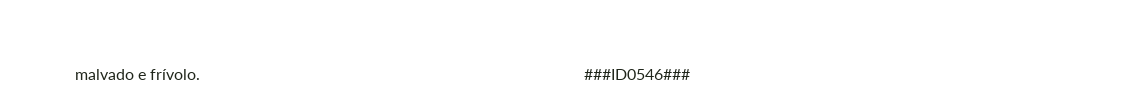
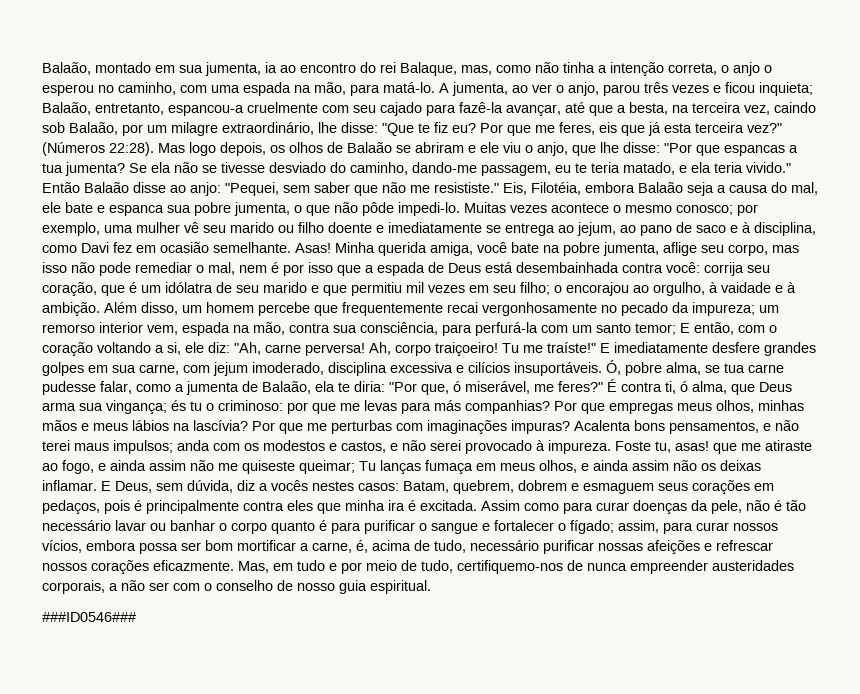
- malvado e frívolo.
+ Balaão, montado em sua jumenta, ia ao encontro do rei Balaque, mas, como não tinha a intenção correta, o anjo o esperou no caminho, com uma espada na mão, para matá-lo. A jumenta, ao ver o anjo, parou três vezes e ficou inquieta; Balaão, entretanto, espancou-a cruelmente com seu cajado para fazê-la avançar, até que a besta, na terceira vez, caindo sob Balaão, por um milagre extraordinário, lhe disse: "Que te fiz eu? Por que me feres, eis que já esta terceira vez?" (Números 22:28). Mas logo depois, os olhos de Balaão se abriram e ele viu o anjo, que lhe disse: "Por que espancas a tua jumenta? Se ela não se tivesse desviado do caminho, dando-me passagem, eu te teria matado, e ela teria vivido." Então Balaão disse ao anjo: "Pequei, sem saber que não me resististe." Eis, Filotéia, embora Balaão seja a causa do mal, ele bate e espanca sua pobre jumenta, o que não pôde impedi-lo. Muitas vezes acontece o mesmo conosco; por exemplo, uma mulher vê seu marido ou filho doente e imediatamente se entrega ao jejum, ao pano de saco e à disciplina, como Davi fez em ocasião semelhante. Asas! Minha querida amiga, você bate na pobre jumenta, aflige seu corpo, mas isso não pode remediar o mal, nem é por isso que a espada de Deus está desembainhada contra você: corrija seu coração, que é um idólatra de seu marido e que permitiu mil vezes em seu filho; o encorajou ao orgulho, à vaidade e à ambição. Além disso, um homem percebe que frequentemente recai vergonhosamente no pecado da impureza; um remorso interior vem, espada na mão, contra sua consciência, para perfurá-la com um santo temor; E então, com o coração voltando a si, ele diz: "Ah, carne perversa! Ah, corpo traiçoeiro! Tu me traíste!" E imediatamente desfere grandes golpes em sua carne, com jejum imoderado, disciplina excessiva e cilícios insuportáveis. Ó, pobre alma, se tua carne pudesse falar, como a jumenta de Balaão, ela te diria: "Por que, ó miserável, me feres?" É contra ti, ó alma, que Deus arma sua vingança; és tu o criminoso: por que me levas para más companhias? Por que empregas meus olhos, minhas mãos e meus lábios na lascívia? Por que me perturbas com imaginações impuras? Acalenta bons pensamentos, e não terei maus impulsos; anda com os modestos e castos, e não serei provocado à impureza. Foste tu, asas! que me atiraste ao fogo, e ainda assim não me quiseste queimar; Tu lanças fumaça em meus olhos, e ainda assim não os deixas inflamar. E Deus, sem dúvida, diz a vocês nestes casos: Batam, quebrem, dobrem e esmaguem seus corações em pedaços, pois é principalmente contra eles que minha ira é excitada. Assim como para curar doenças da pele, não é tão necessário lavar ou banhar o corpo quanto é para purificar o sangue e fortalecer o fígado; assim, para curar nossos vícios, embora possa ser bom mortificar a carne, é, acima de tudo, necessário purificar nossas afeições e refrescar nossos corações eficazmente. Mas, em tudo e por meio de tudo, certifiquemo-nos de nunca empreender austeridades corporais, a não ser com o conselho de nosso guia espiritual.

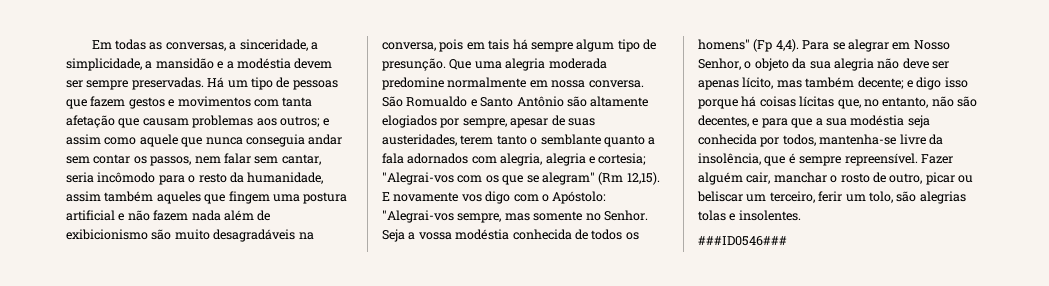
- Balaão, montado em sua jumenta, ia ao encontro do rei Balaque, mas, como não tinha a intenção correta, o anjo o esperou no caminho, com uma espada na mão, para matá-lo. A jumenta, ao ver o anjo, parou três vezes e ficou inquieta; Balaão, entretanto, espancou-a cruelmente com seu cajado para fazê-la avançar, até que a besta, na terceira vez, caindo sob Balaão, por um milagre extraordinário, lhe disse: "Que te fiz eu? Por que me feres, eis que já esta terceira vez?" (Números 22:28). Mas logo depois, os olhos de Balaão se abriram e ele viu o anjo, que lhe disse: "Por que espancas a tua jumenta? Se ela não se tivesse desviado do caminho, dando-me passagem, eu te teria matado, e ela teria vivido." Então Balaão disse ao anjo: "Pequei, sem saber que não me resististe." Eis, Filotéia, embora Balaão seja a causa do mal, ele bate e espanca sua pobre jumenta, o que não pôde impedi-lo. Muitas vezes acontece o mesmo conosco; por exemplo, uma mulher vê seu marido ou filho doente e imediatamente se entrega ao jejum, ao pano de saco e à disciplina, como Davi fez em ocasião semelhante. Asas! Minha querida amiga, você bate na pobre jumenta, aflige seu corpo, mas isso não pode remediar o mal, nem é por isso que a espada de Deus está desembainhada contra você: corrija seu coração, que é um idólatra de seu marido e que permitiu mil vezes em seu filho; o encorajou ao orgulho, à vaidade e à ambição. Além disso, um homem percebe que frequentemente recai vergonhosamente no pecado da impureza; um remorso interior vem, espada na mão, contra sua consciência, para perfurá-la com um santo temor; E então, com o coração voltando a si, ele diz: "Ah, carne perversa! Ah, corpo traiçoeiro! Tu me traíste!" E imediatamente desfere grandes golpes em sua carne, com jejum imoderado, disciplina excessiva e cilícios insuportáveis. Ó, pobre alma, se tua carne pudesse falar, como a jumenta de Balaão, ela te diria: "Por que, ó miserável, me feres?" É contra ti, ó alma, que Deus arma sua vingança; és tu o criminoso: por que me levas para más companhias? Por que empregas meus olhos, minhas mãos e meus lábios na lascívia? Por que me perturbas com imaginações impuras? Acalenta bons pensamentos, e não terei maus impulsos; anda com os modestos e castos, e não serei provocado à impureza. Foste tu, asas! que me atiraste ao fogo, e ainda assim não me quiseste queimar; Tu lanças fumaça em meus olhos, e ainda assim não os deixas inflamar. E Deus, sem dúvida, diz a vocês nestes casos: Batam, quebrem, dobrem e esmaguem seus corações em pedaços, pois é principalmente contra eles que minha ira é excitada. Assim como para curar doenças da pele, não é tão necessário lavar ou banhar o corpo quanto é para purificar o sangue e fortalecer o fígado; assim, para curar nossos vícios, embora possa ser bom mortificar a carne, é, acima de tudo, necessário purificar nossas afeições e refrescar nossos corações eficazmente. Mas, em tudo e por meio de tudo, certifiquemo-nos de nunca empreender austeridades corporais, a não ser com o conselho de nosso guia espiritual.
+ Em todas as conversas, a sinceridade, a simplicidade, a mansidão e a modéstia devem ser sempre preservadas. Há um tipo de pessoas que fazem gestos e movimentos com tanta afetação que causam problemas aos outros; e assim como aquele que nunca conseguia andar sem contar os passos, nem falar sem cantar, seria incômodo para o resto da humanidade, assim também aqueles que fingem uma postura artificial e não fazem nada além de exibicionismo são muito desagradáveis na conversa, pois em tais há sempre algum tipo de presunção. Que uma alegria moderada predomine normalmente em nossa conversa. São Romualdo e Santo Antônio são altamente elogiados por sempre, apesar de suas austeridades, terem tanto o semblante quanto a fala adornados com alegria, alegria e cortesia; "Alegrai-vos com os que se alegram" (Rm 12,15). E novamente vos digo com o Apóstolo: "Alegrai-vos sempre, mas somente no Senhor. Seja a vossa modéstia conhecida de todos os homens" (Fp 4,4). Para se alegrar em Nosso Senhor, o objeto da sua alegria não deve ser apenas lícito, mas também decente; e digo isso porque há coisas lícitas que, no entanto, não são decentes, e para que a sua modéstia seja conhecida por todos, mantenha-se livre da insolência, que é sempre repreensível. Fazer alguém cair, manchar o rosto de outro, picar ou beliscar um terceiro, ferir um tolo, são alegrias tolas e insolentes.

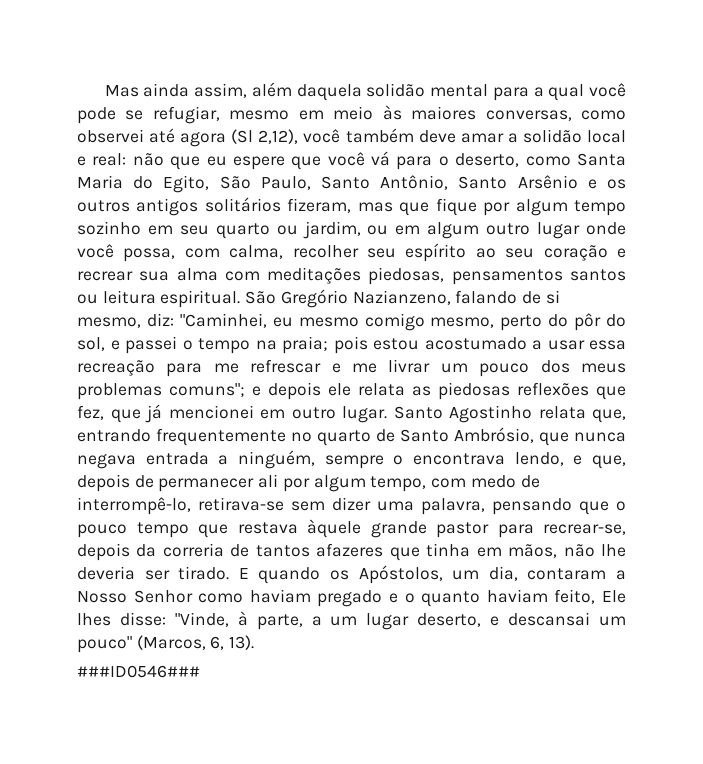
- Em todas as conversas, a sinceridade, a simplicidade, a mansidão e a modéstia devem ser sempre preservadas. Há um tipo de pessoas que fazem gestos e movimentos com tanta afetação que causam problemas aos outros; e assim como aquele que nunca conseguia andar sem contar os passos, nem falar sem cantar, seria incômodo para o resto da humanidade, assim também aqueles que fingem uma postura artificial e não fazem nada além de exibicionismo são muito desagradáveis na conversa, pois em tais há sempre algum tipo de presunção. Que uma alegria moderada predomine normalmente em nossa conversa. São Romualdo e Santo Antônio são altamente elogiados por sempre, apesar de suas austeridades, terem tanto o semblante quanto a fala adornados com alegria, alegria e cortesia; "Alegrai-vos com os que se alegram" (Rm 12,15). E novamente vos digo com o Apóstolo: "Alegrai-vos sempre, mas somente no Senhor. Seja a vossa modéstia conhecida de todos os homens" (Fp 4,4). Para se alegrar em Nosso Senhor, o objeto da sua alegria não deve ser apenas lícito, mas também decente; e digo isso porque há coisas lícitas que, no entanto, não são decentes, e para que a sua modéstia seja conhecida por todos, mantenha-se livre da insolência, que é sempre repreensível. Fazer alguém cair, manchar o rosto de outro, picar ou beliscar um terceiro, ferir um tolo, são alegrias tolas e insolentes.
+ Mas ainda assim, além daquela solidão mental para a qual você pode se refugiar, mesmo em meio às maiores conversas, como observei até agora (Sl 2,12), você também deve amar a solidão local e real: não que eu espere que você vá para o deserto, como Santa Maria do Egito, São Paulo, Santo Antônio, Santo Arsênio e os outros antigos solitários fizeram, mas que fique por algum tempo sozinho em seu quarto ou jardim, ou em algum outro lugar onde você possa, com calma, recolher seu espírito ao seu coração e recrear sua alma com meditações piedosas, pensamentos santos ou leitura espiritual. São Gregório Nazianzeno, falando de si mesmo, diz: "Caminhei, eu mesmo comigo mesmo, perto do pôr do sol, e passei o tempo na praia; pois estou acostumado a usar essa recreação para me refrescar e me livrar um pouco dos meus problemas comuns"; e depois ele relata as piedosas reflexões que fez, que já mencionei em outro lugar. Santo Agostinho relata que, entrando frequentemente no quarto de Santo Ambrósio, que nunca negava entrada a ninguém, sempre o encontrava lendo, e que, depois de permanecer ali por algum tempo, com medo de interrompê-lo, retirava-se sem dizer uma palavra, pensando que o pouco tempo que restava àquele grande pastor para recrear-se, depois da correria de tantos afazeres que tinha em mãos, não lhe deveria ser tirado. E quando os Apóstolos, um dia, contaram a Nosso Senhor como haviam pregado e o quanto haviam feito, Ele lhes disse: "Vinde, à parte, a um lugar deserto, e descansai um pouco" (Marcos, 6, 13).

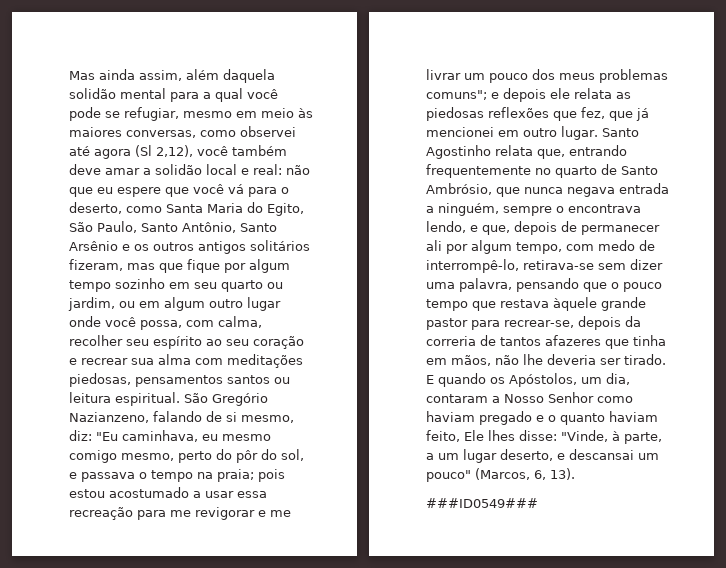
- São Gregório Nazianzeno, falando de si mesmo, diz: "Caminhei, eu mesmo comigo mesmo, perto do pôr do sol, e passei o tempo na praia; pois estou acostumado a usar essa recreação para me refrescar e me livrar um pouco dos meus problemas comuns"; e depois ele relata as piedosas reflexões que fez, que já mencionei em outro lugar.
+ São Gregório Nazianzeno, falando de si mesmo, diz: "Eu caminhava, eu mesmo comigo mesmo, perto do pôr do sol, e passava o tempo na praia; pois estou acostumado a usar essa recreação para me revigorar e me livrar um pouco dos meus problemas comuns"; e depois ele relata as piedosas reflexões que fez, que já mencionei em outro lugar.
- ###ID0546###
+ ###ID0549###

